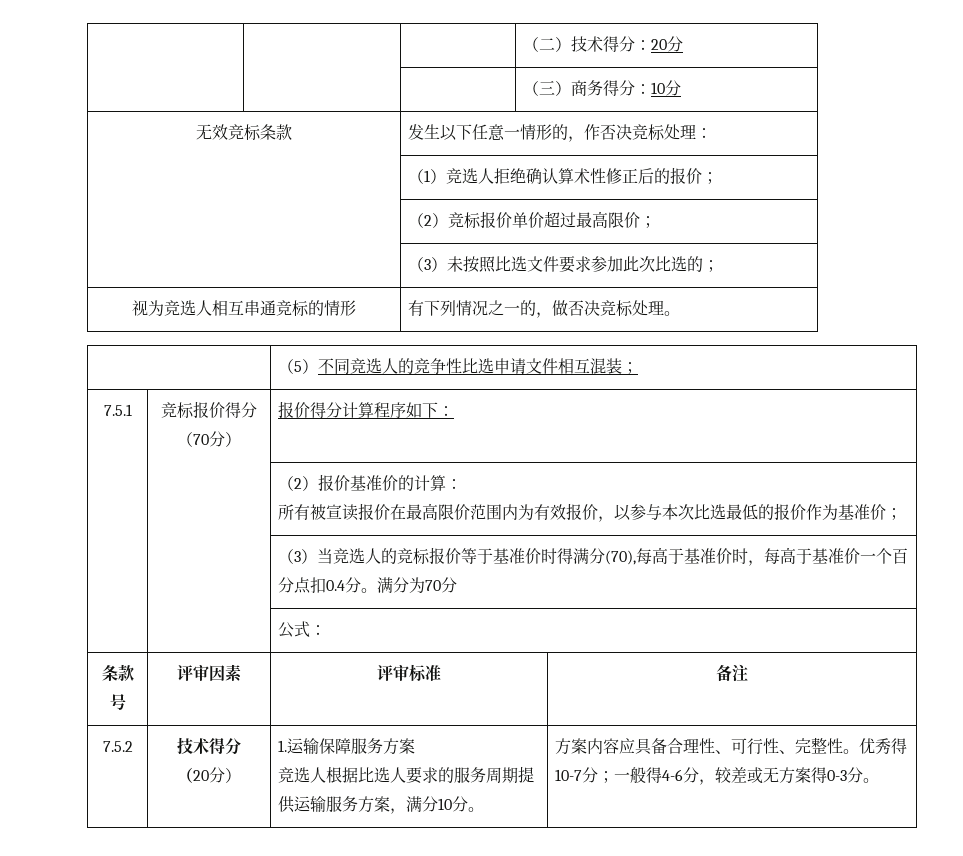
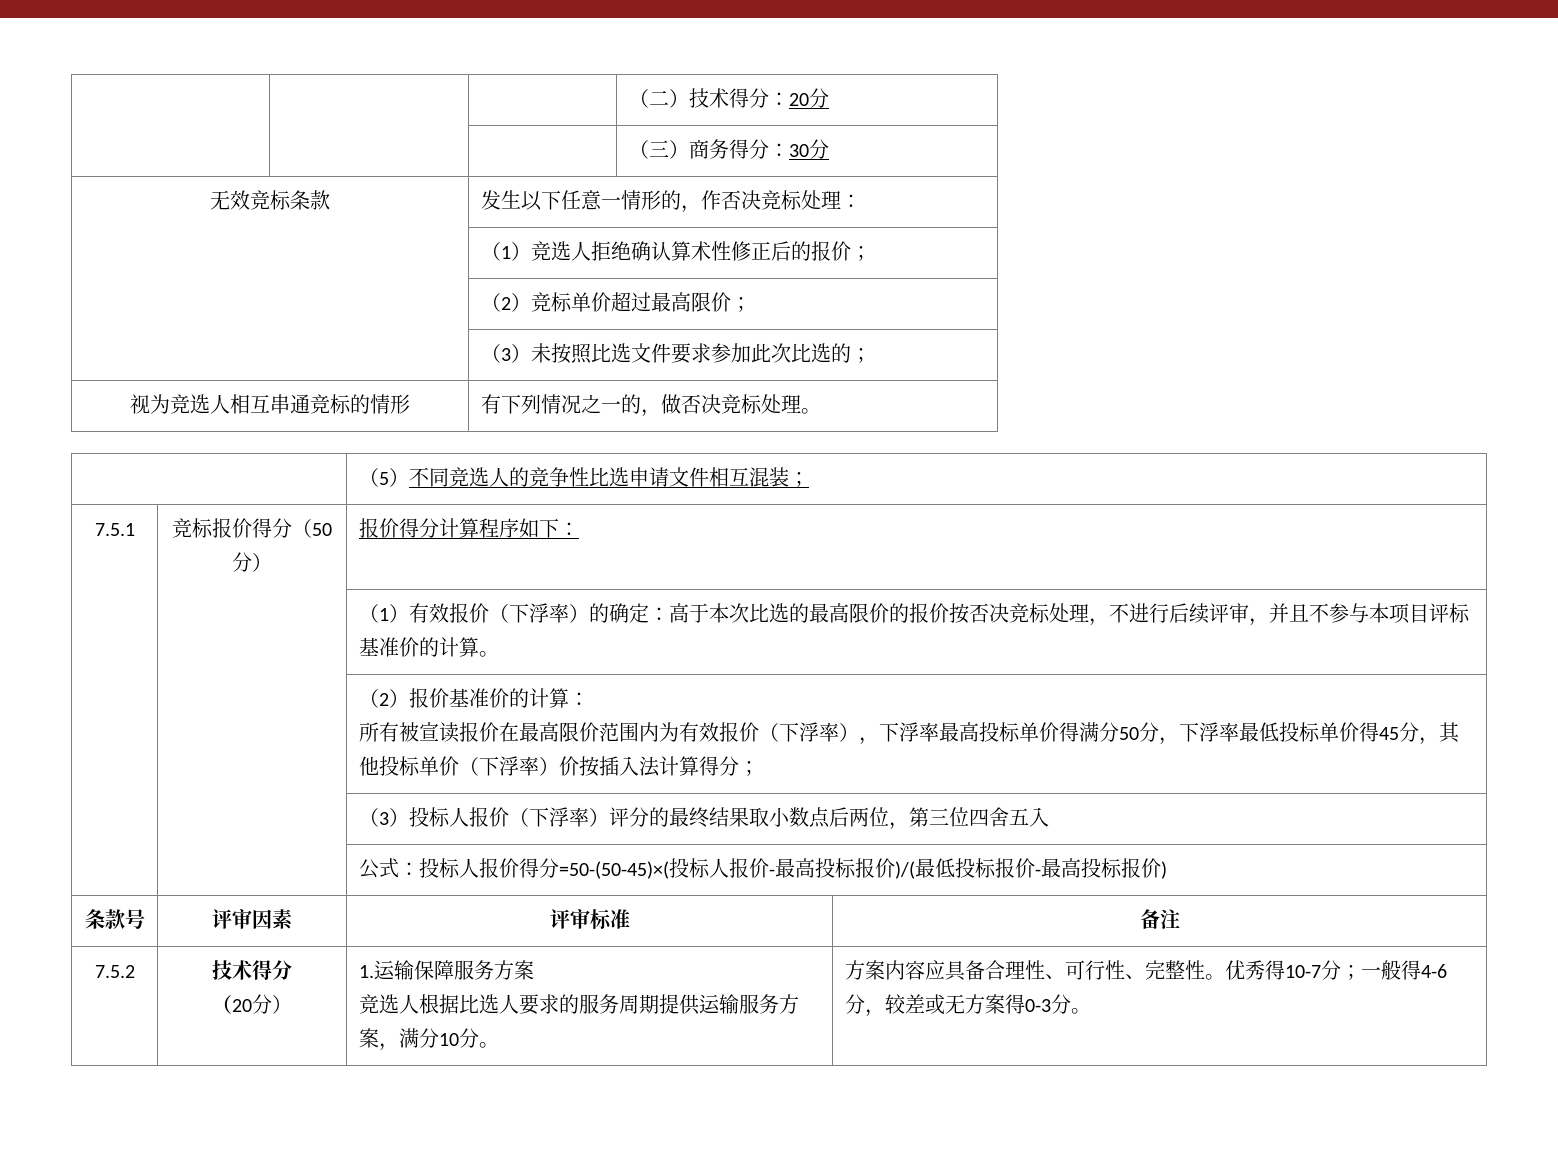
- | | | （三）商务得分：10分
+ | | | （三）商务得分：30分
- | （2）竞标报价单价超过最高限价；
+ | （2）竞标单价超过最高限价；
- 7.5.1 | 竞标报价得分（70分） | 报价得分计算程序如下：
+ 7.5.1 | 竞标报价得分（50分） | 报价得分计算程序如下：
+ | | （1）有效报价（下浮率）的确定：高于本次比选的最高限价的报价按否决竞标处理，不进行后续评审，并且不参与本项目评标基准价的计算。
- 所有被宣读报价在最高限价范围内为有效报价，以参与本次比选最低的报价作为基准价；
- | | （3）当竞选人的竞标报价等于基准价时得满分(70),每高于基准价时，每高于基准价一个百分点扣0.4分。满分为70分
- | | 公式：
+ 所有被宣读报价在最高限价范围内为有效报价（下浮率），下浮率最高投标单价得满分50分，下浮率最低投标单价得45分，其他投标单价（下浮率）价按插入法计算得分；
+ | | （3）投标人报价（下浮率）评分的最终结果取小数点后两位，第三位四舍五入
+ | | 公式：投标人报价得分=50-(50-45)×(投标人报价-最高投标报价)/(最低投标报价-最高投标报价)

